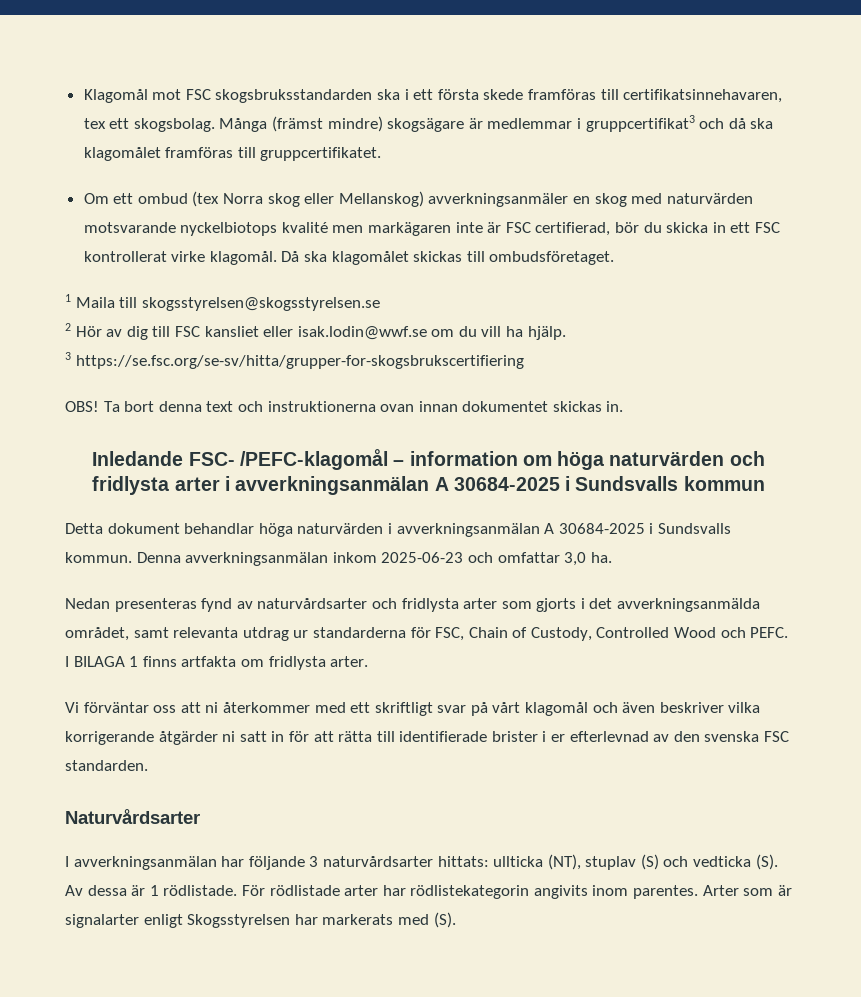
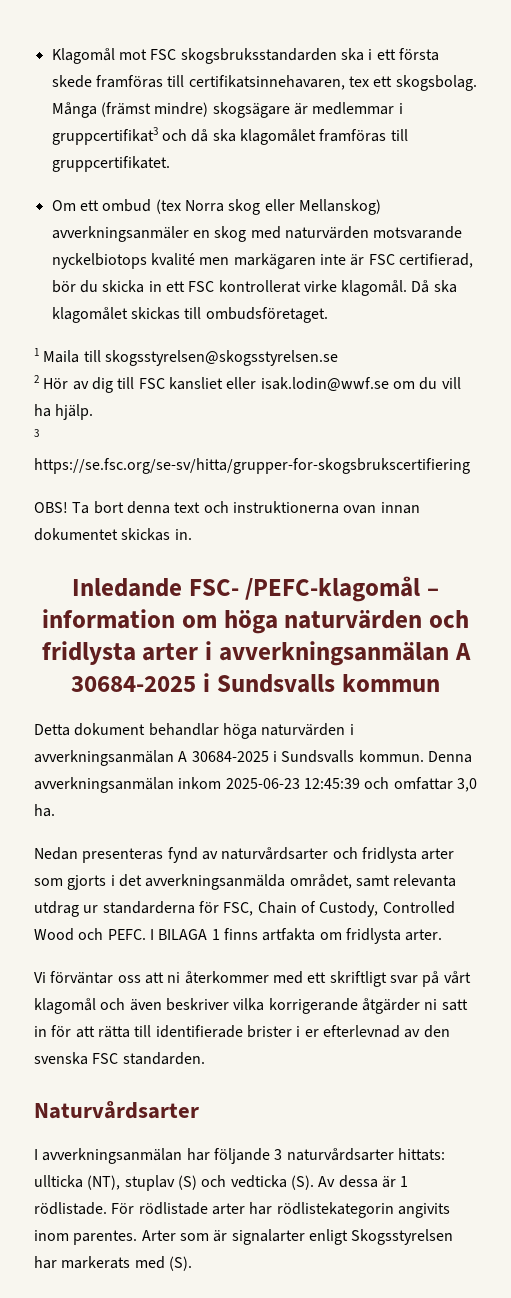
- Denna avverkningsanmälan inkom 2025-06-23 och omfattar 3,0 ha.
+ Denna avverkningsanmälan inkom 2025-06-23 12:45:39 och omfattar 3,0 ha.

